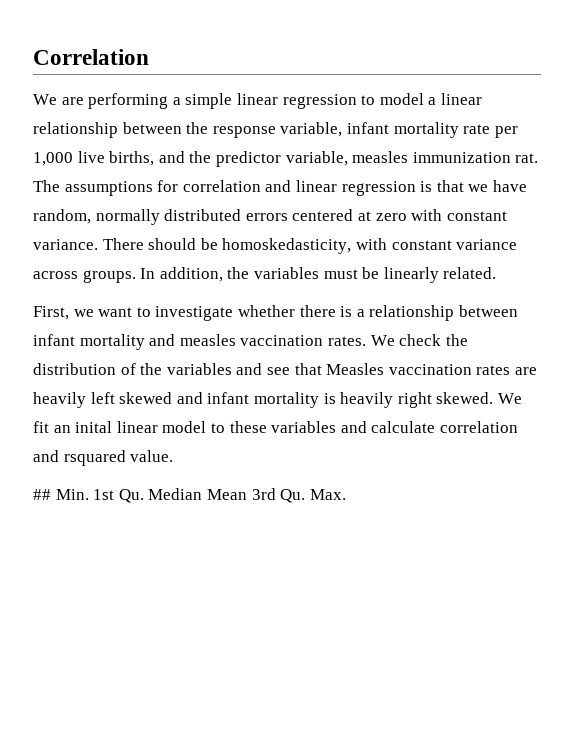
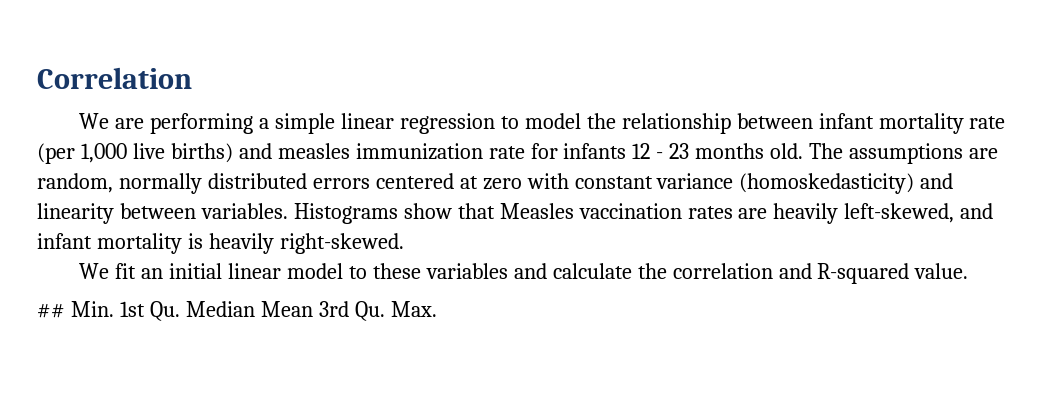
- We are performing a simple linear regression to model a linear relationship between the response variable, infant mortality rate per 1,000 live births, and the predictor variable, measles immunization rat. The assumptions for correlation and linear regression is that we have random, normally distributed errors centered at zero with constant variance. There should be homoskedasticity, with constant variance across groups. In addition, the variables must be linearly related.
- First, we want to investigate whether there is a relationship between infant mortality and measles vaccination rates. We check the distribution of the variables and see that Measles vaccination rates are heavily left skewed and infant mortality is heavily right skewed. We fit an inital linear model to these variables and calculate correlation and rsquared value.
+ We are performing a simple linear regression to model the relationship between infant mortality rate (per 1,000 live births) and measles immunization rate for infants 12 - 23 months old. The assumptions are random, normally distributed errors centered at zero with constant variance (homoskedasticity) and linearity between variables. Histograms show that Measles vaccination rates are heavily left-skewed, and infant mortality is heavily right-skewed.
+ We fit an initial linear model to these variables and calculate the correlation and R-squared value.

